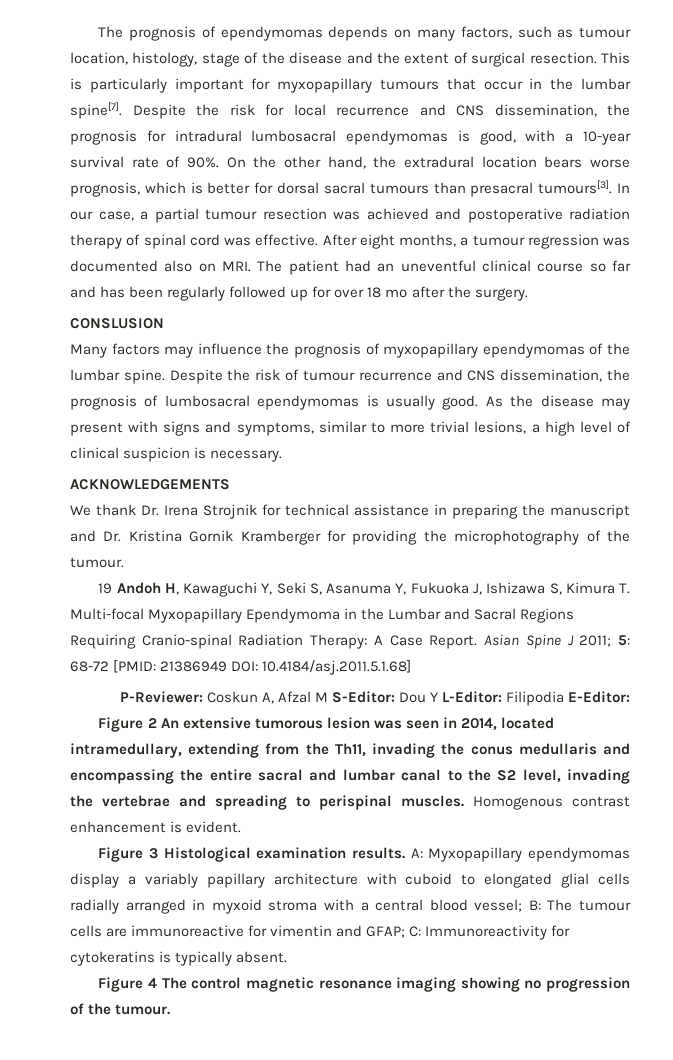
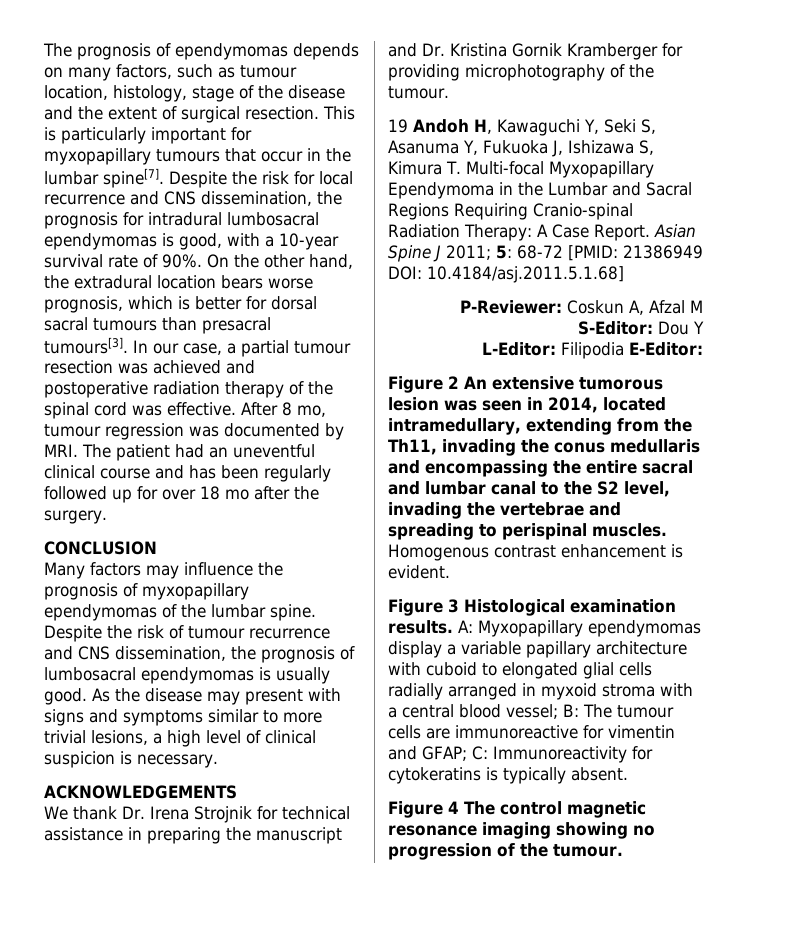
- In our case, a partial tumour resection was achieved and postoperative radiation therapy of spinal cord was effective.
+ In our case, a partial tumour resection was achieved and postoperative radiation therapy of the spinal cord was effective.
- After eight months, a tumour regression was documented also on MRI. The patient had an uneventful clinical course so far and has been regularly followed up for over 18 mo after the surgery.
+ After 8 mo, tumour regression was documented by MRI. The patient had an uneventful clinical course and has been regularly followed up for over 18 mo after the surgery.
- CONSLUSION
+ CONCLUSION
- As the disease may present with signs and symptoms, similar to more trivial lesions, a high level of clinical suspicion is necessary.
+ As the disease may present with signs and symptoms similar to more trivial lesions, a high level of clinical suspicion is necessary.
- We thank Dr. Irena Strojnik for technical assistance in preparing the manuscript and Dr. Kristina Gornik Kramberger for providing the microphotography of the tumour.
+ We thank Dr. Irena Strojnik for technical assistance in preparing the manuscript and Dr. Kristina Gornik Kramberger for providing microphotography of the tumour.
- P-Reviewer: Coskun A, Afzal M S-Editor: Dou Y L-Editor: Filipodia E-Editor:
+ P-Reviewer: Coskun A, Afzal M S-Editor: Dou Y
+ L-Editor: Filipodia E-Editor:
- A: Myxopapillary ependymomas display a variably papillary architecture with cuboid to elongated glial cells radially arranged in myxoid stroma with a central blood vessel; B: The tumour cells are immunoreactive for vimentin and GFAP; C: Immunoreactivity for cytokeratins is typically absent.
+ A: Myxopapillary ependymomas display a variable papillary architecture with cuboid to elongated glial cells radially arranged in myxoid stroma with a central blood vessel; B: The tumour cells are immunoreactive for vimentin and GFAP; C: Immunoreactivity for cytokeratins is typically absent.

